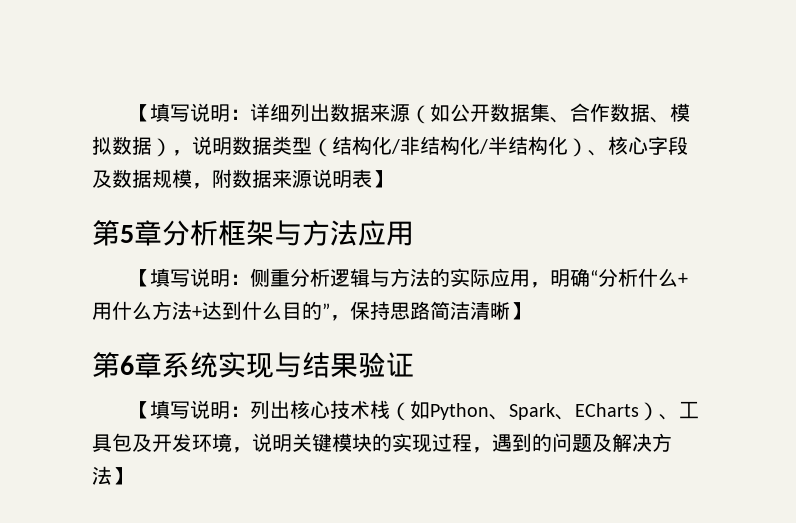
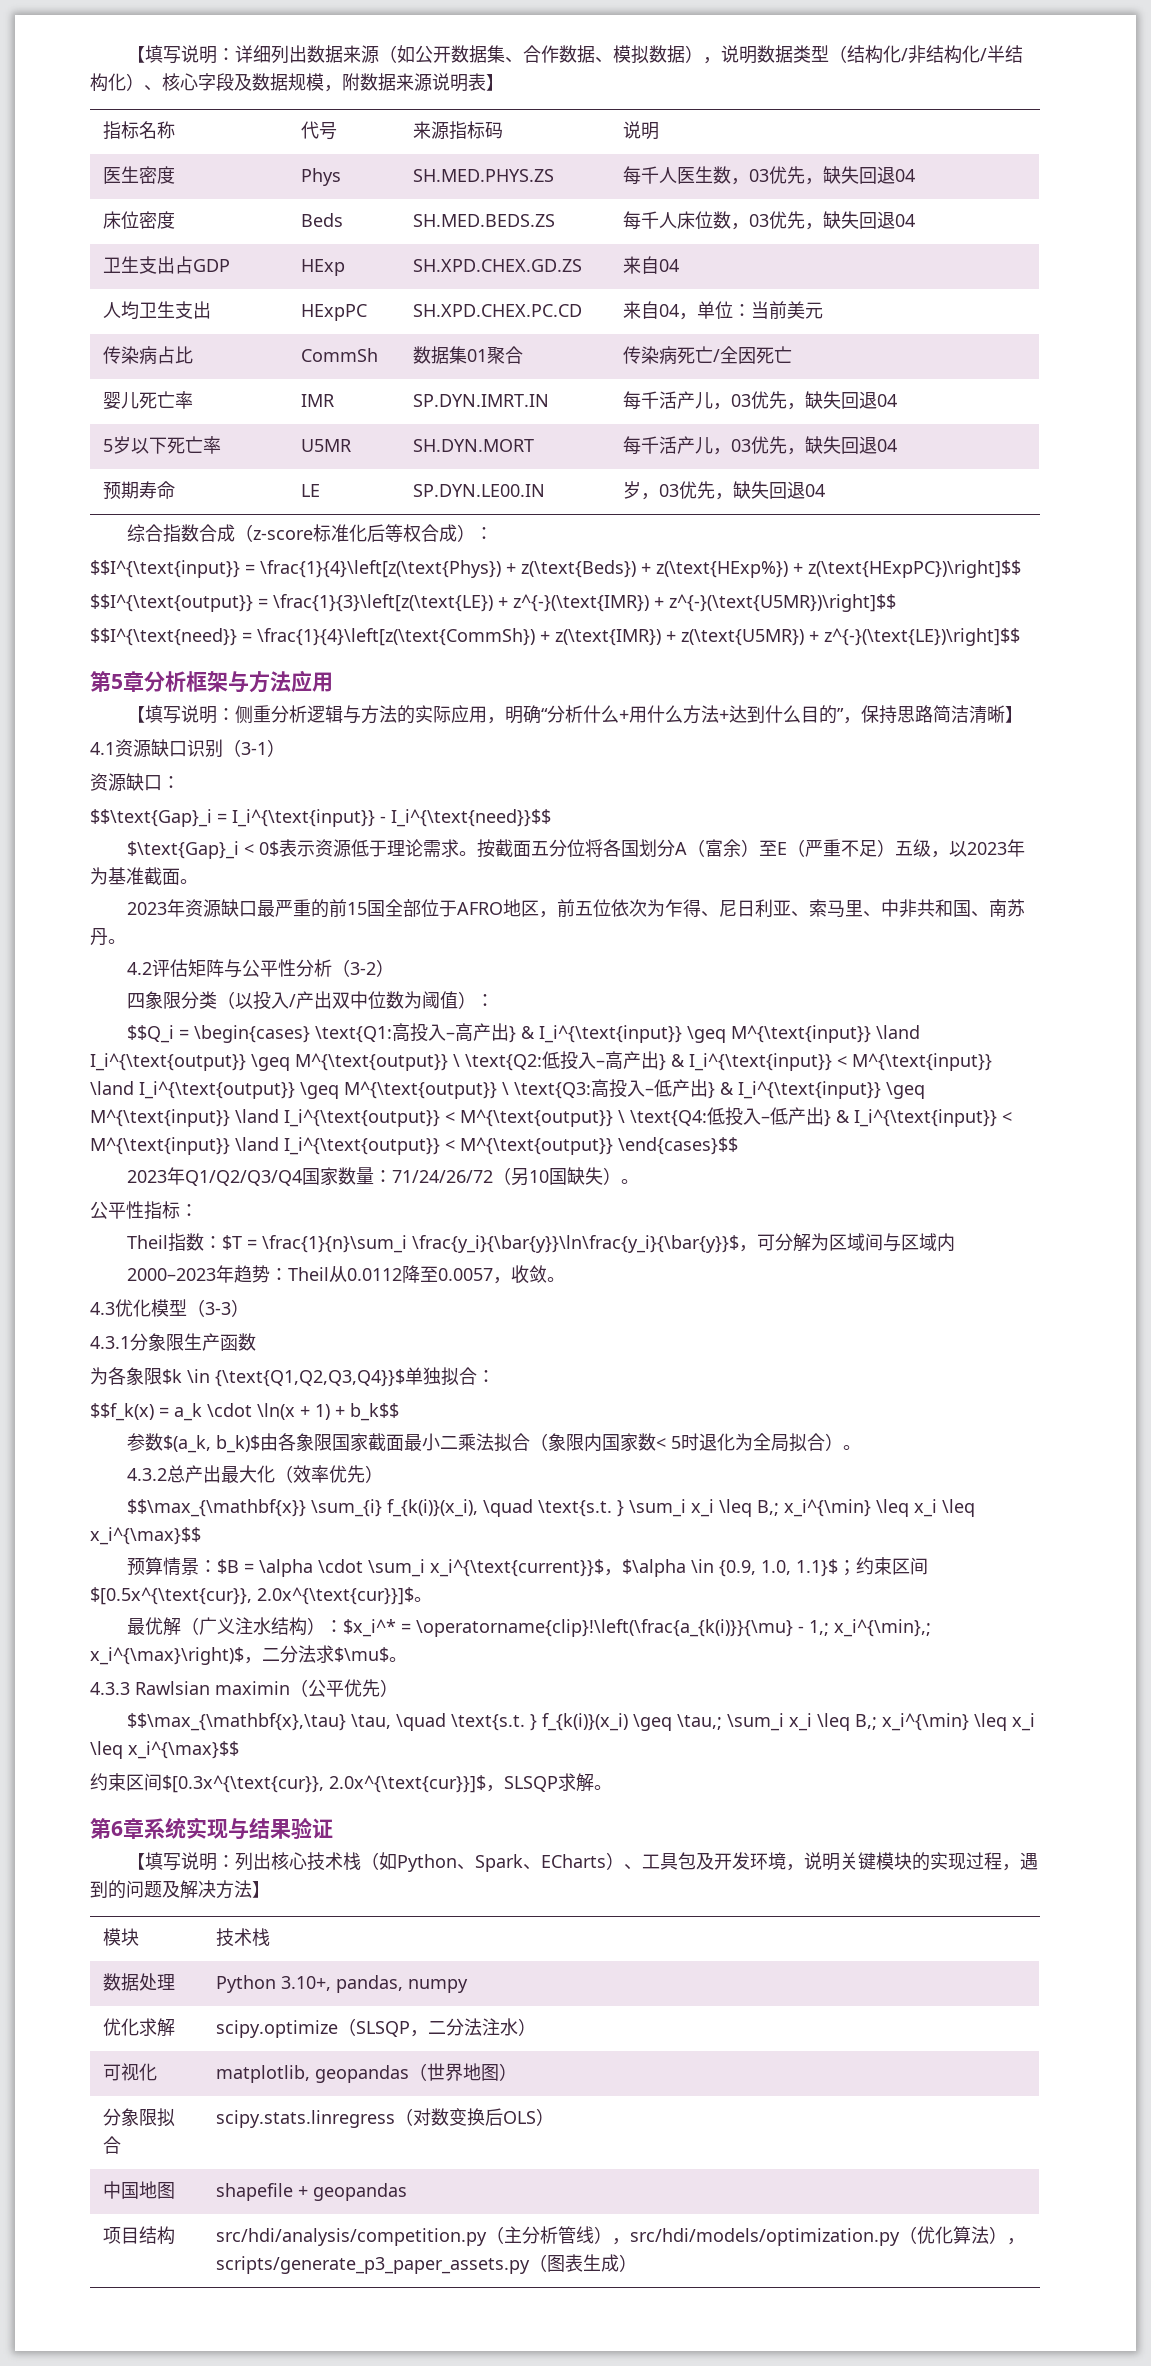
+ 指标名称 | 代号 | 来源指标码 | 说明
+ 医生密度 | Phys | SH.MED.PHYS.ZS | 每千人医生数，03优先，缺失回退04
+ 床位密度 | Beds | SH.MED.BEDS.ZS | 每千人床位数，03优先，缺失回退04
+ 卫生支出占GDP | HExp | SH.XPD.CHEX.GD.ZS | 来自04
+ 人均卫生支出 | HExpPC | SH.XPD.CHEX.PC.CD | 来自04，单位：当前美元
+ 传染病占比 | CommSh | 数据集01聚合 | 传染病死亡/全因死亡
+ 婴儿死亡率 | IMR | SP.DYN.IMRT.IN | 每千活产儿，03优先，缺失回退04
+ 5岁以下死亡率 | U5MR | SH.DYN.MORT | 每千活产儿，03优先，缺失回退04
+ 预期寿命 | LE | SP.DYN.LE00.IN | 岁，03优先，缺失回退04
+ 综合指数合成（z-score标准化后等权合成）：
+ $$I^{\text{input}} = \frac{1}{4}\left[z(\text{Phys}) + z(\text{Beds}) + z(\text{HExp%}) + z(\text{HExpPC})\right]$$
+ $$I^{\text{output}} = \frac{1}{3}\left[z(\text{LE}) + z^{-}(\text{IMR}) + z^{-}(\text{U5MR})\right]$$
+ $$I^{\text{need}} = \frac{1}{4}\left[z(\text{CommSh}) + z(\text{IMR}) + z(\text{U5MR}) + z^{-}(\text{LE})\right]$$
+ 4.1资源缺口识别（3-1）
+ 资源缺口：
+ $$\text{Gap}_i = I_i^{\text{input}} - I_i^{\text{need}}$$
+ $\text{Gap}_i < 0$表示资源低于理论需求。按截面五分位将各国划分A（富余）至E（严重不足）五级，以2023年为基准截面。
+ 2023年资源缺口最严重的前15国全部位于AFRO地区，前五位依次为乍得、尼日利亚、索马里、中非共和国、南苏丹。
+ 4.2评估矩阵与公平性分析（3-2）
+ 四象限分类（以投入/产出双中位数为阈值）：
+ $$Q_i = \begin{cases} \text{Q1:高投入–高产出} & I_i^{\text{input}} \geq M^{\text{input}} \land I_i^{\text{output}} \geq M^{\text{output}} \ \text{Q2:低投入–高产出} & I_i^{\text{input}} < M^{\text{input}} \land I_i^{\text{output}} \geq M^{\text{output}} \ \text{Q3:高投入–低产出} & I_i^{\text{input}} \geq M^{\text{input}} \land I_i^{\text{output}} < M^{\text{output}} \ \text{Q4:低投入–低产出} & I_i^{\text{input}} < M^{\text{input}} \land I_i^{\text{output}} < M^{\text{output}} \end{cases}$$
+ 2023年Q1/Q2/Q3/Q4国家数量：71/24/26/72（另10国缺失）。
+ 公平性指标：
+ Theil指数：$T = \frac{1}{n}\sum_i \frac{y_i}{\bar{y}}\ln\frac{y_i}{\bar{y}}$，可分解为区域间与区域内
+ 2000–2023年趋势：Theil从0.0112降至0.0057，收敛。
+ 4.3优化模型（3-3）
+ 4.3.1分象限生产函数
+ 为各象限$k \in {\text{Q1,Q2,Q3,Q4}}$单独拟合：
+ $$f_k(x) = a_k \cdot \ln(x + 1) + b_k$$
+ 参数$(a_k, b_k)$由各象限国家截面最小二乘法拟合（象限内国家数< 5时退化为全局拟合）。
+ 4.3.2总产出最大化（效率优先）
+ $$\max_{\mathbf{x}} \sum_{i} f_{k(i)}(x_i), \quad \text{s.t. } \sum_i x_i \leq B,; x_i^{\min} \leq x_i \leq x_i^{\max}$$
+ 预算情景：$B = \alpha \cdot \sum_i x_i^{\text{current}}$，$\alpha \in {0.9, 1.0, 1.1}$；约束区间$[0.5x^{\text{cur}}, 2.0x^{\text{cur}}]$。
+ 最优解（广义注水结构）：$x_i^* = \operatorname{clip}!\left(\frac{a_{k(i)}}{\mu} - 1,; x_i^{\min},; x_i^{\max}\right)$，二分法求$\mu$。
+ 4.3.3 Rawlsian maximin（公平优先）
+ $$\max_{\mathbf{x},\tau} \tau, \quad \text{s.t. } f_{k(i)}(x_i) \geq \tau,; \sum_i x_i \leq B,; x_i^{\min} \leq x_i \leq x_i^{\max}$$
+ 约束区间$[0.3x^{\text{cur}}, 2.0x^{\text{cur}}]$，SLSQP求解。
+ 模块 | 技术栈
+ 数据处理 | Python 3.10+, pandas, numpy
+ 优化求解 | scipy.optimize（SLSQP，二分法注水）
+ 可视化 | matplotlib, geopandas（世界地图）
+ 分象限拟合 | scipy.stats.linregress（对数变换后OLS）
+ 中国地图 | shapefile + geopandas
+ 项目结构 | src/hdi/analysis/competition.py（主分析管线），src/hdi/models/optimization.py（优化算法），scripts/generate_p3_paper_assets.py（图表生成）

